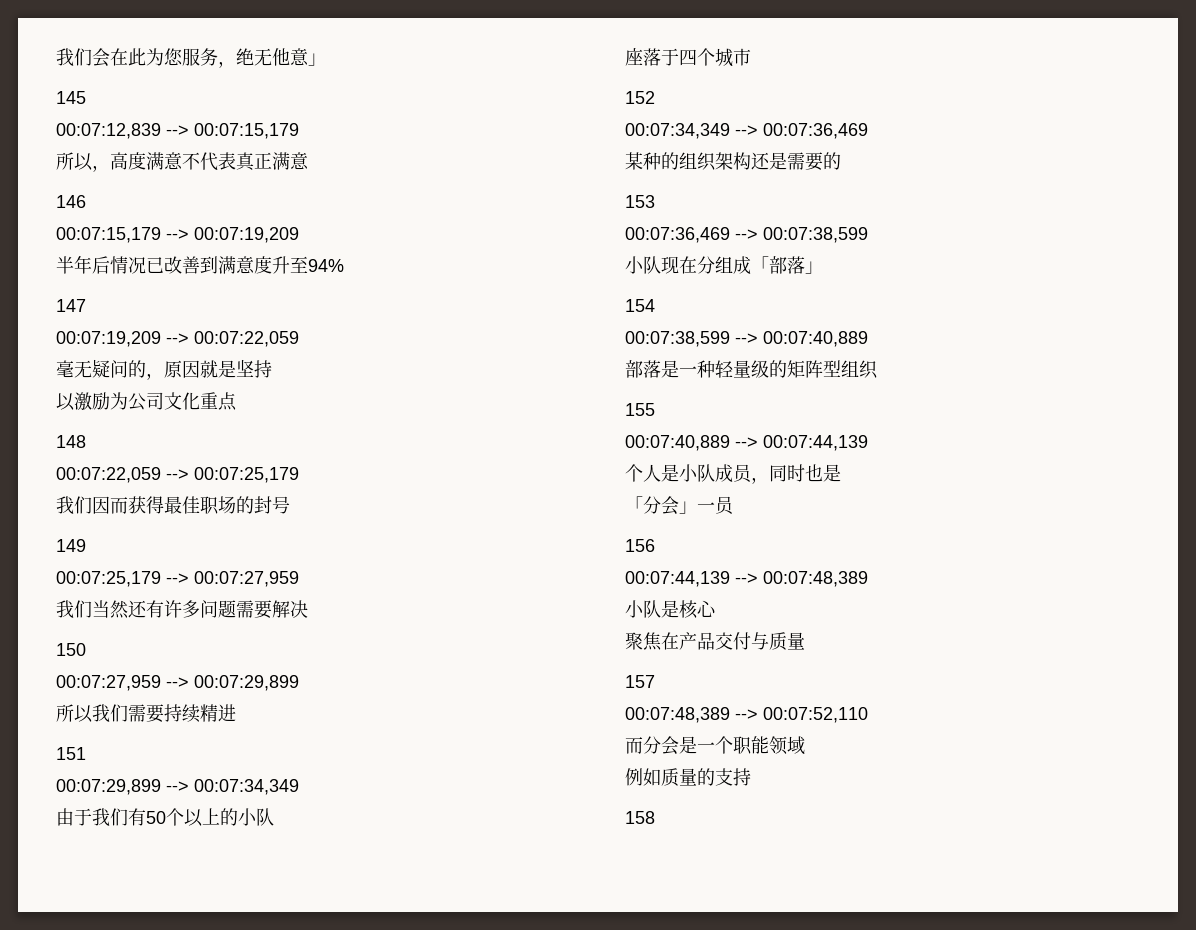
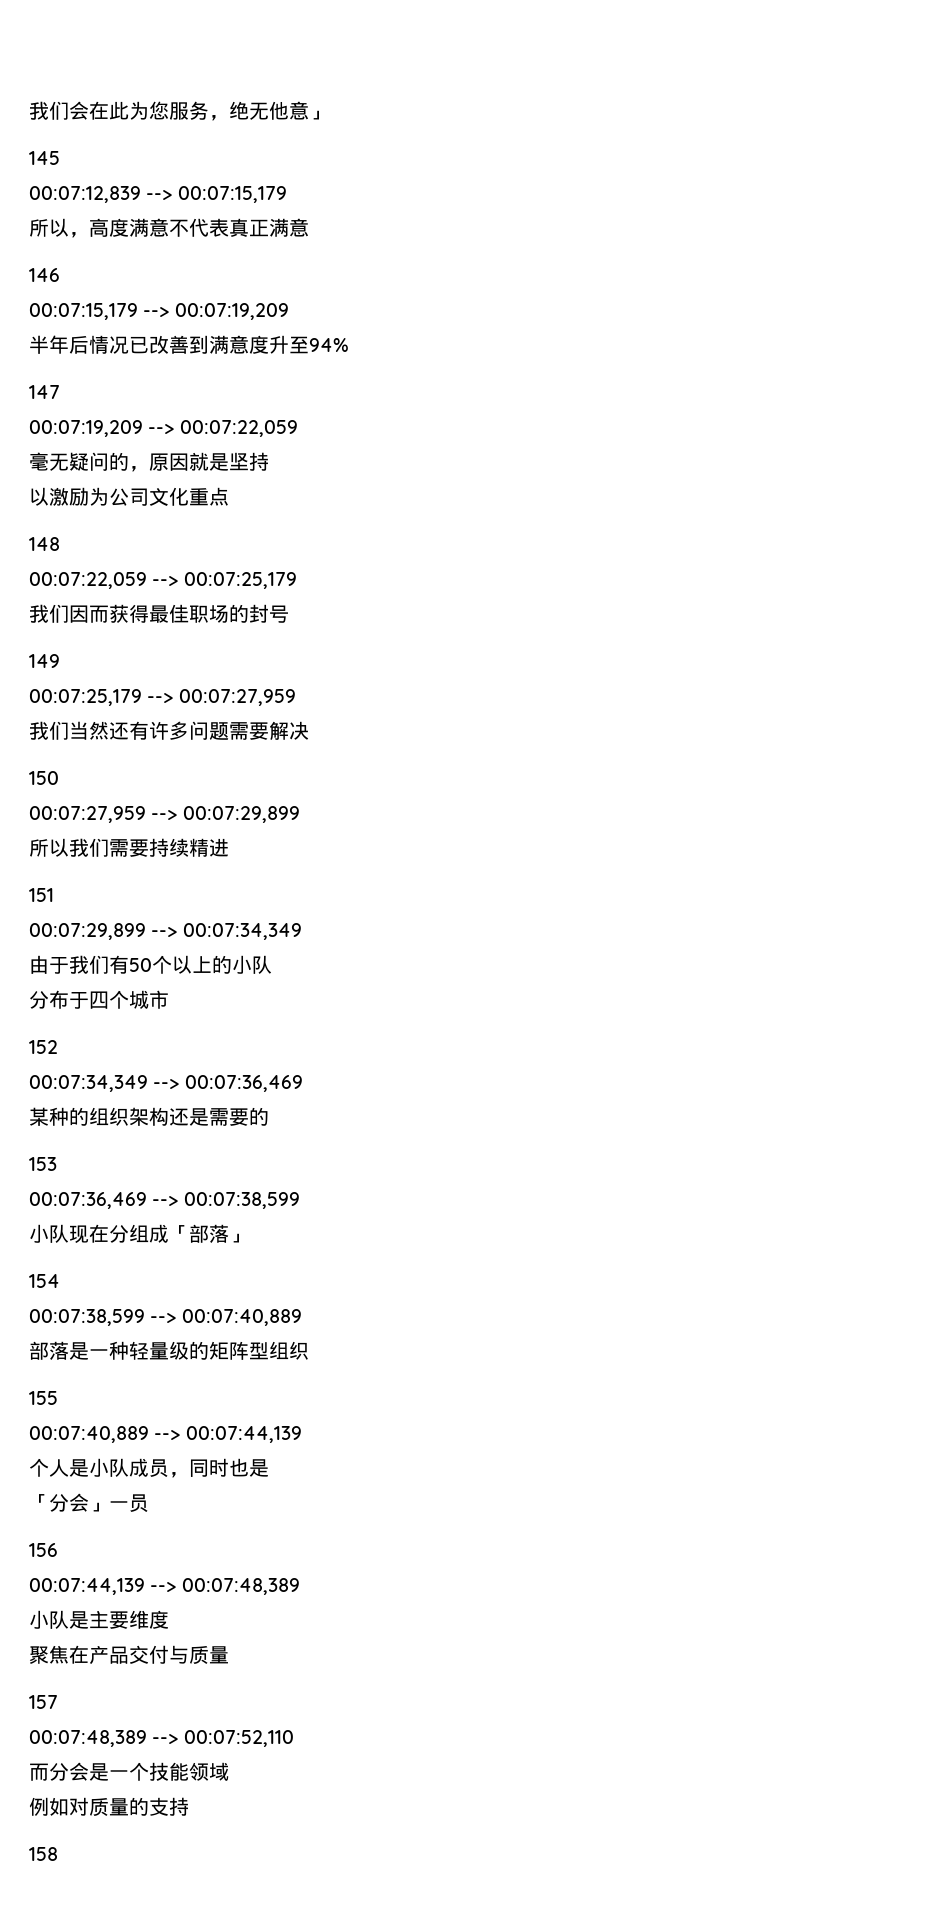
- 座落于四个城市
+ 分布于四个城市
- 小队是核心
+ 小队是主要维度
- 而分会是一个职能领域
+ 而分会是一个技能领域
- 例如质量的支持
+ 例如对质量的支持

